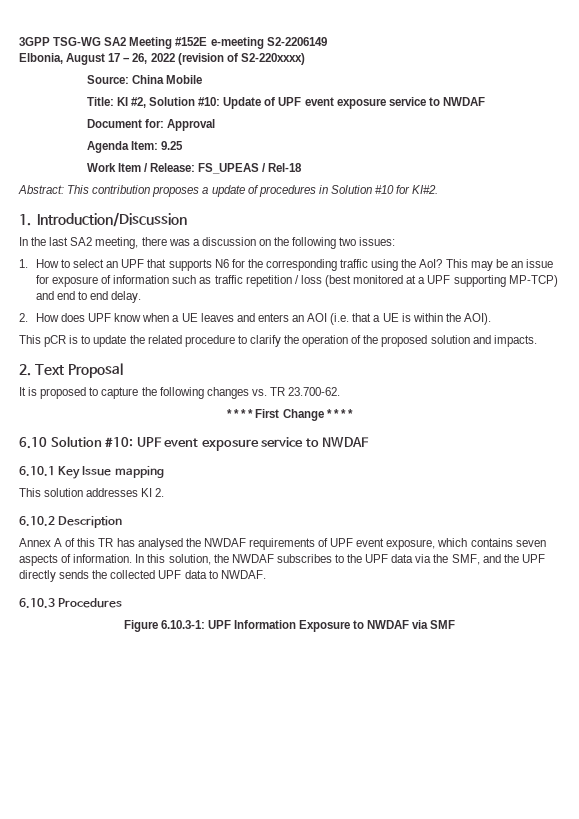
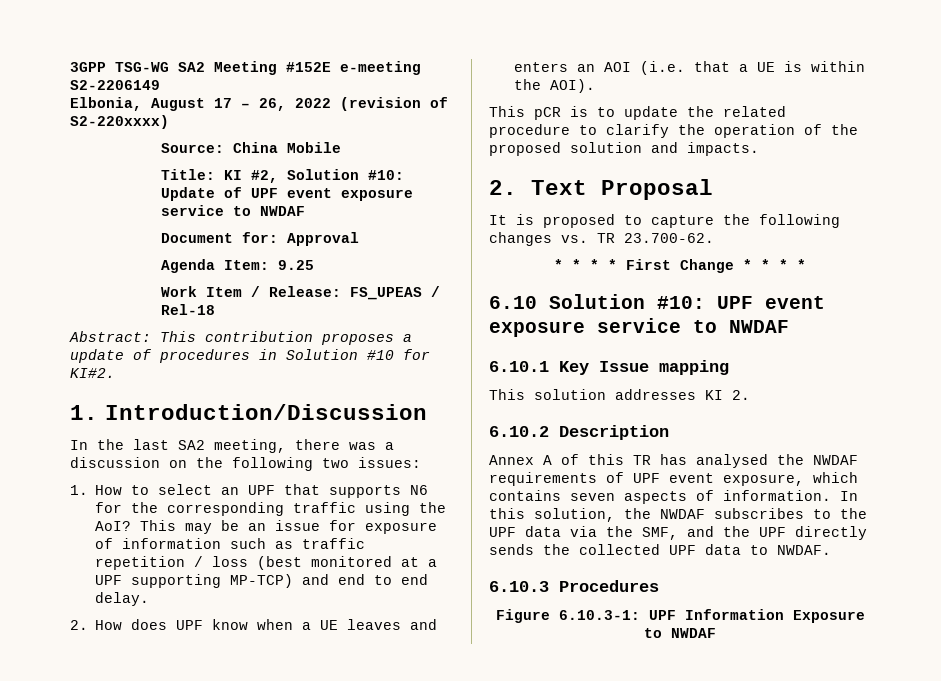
- Figure 6.10.3-1: UPF Information Exposure to NWDAF via SMF
+ Figure 6.10.3-1: UPF Information Exposure to NWDAF

